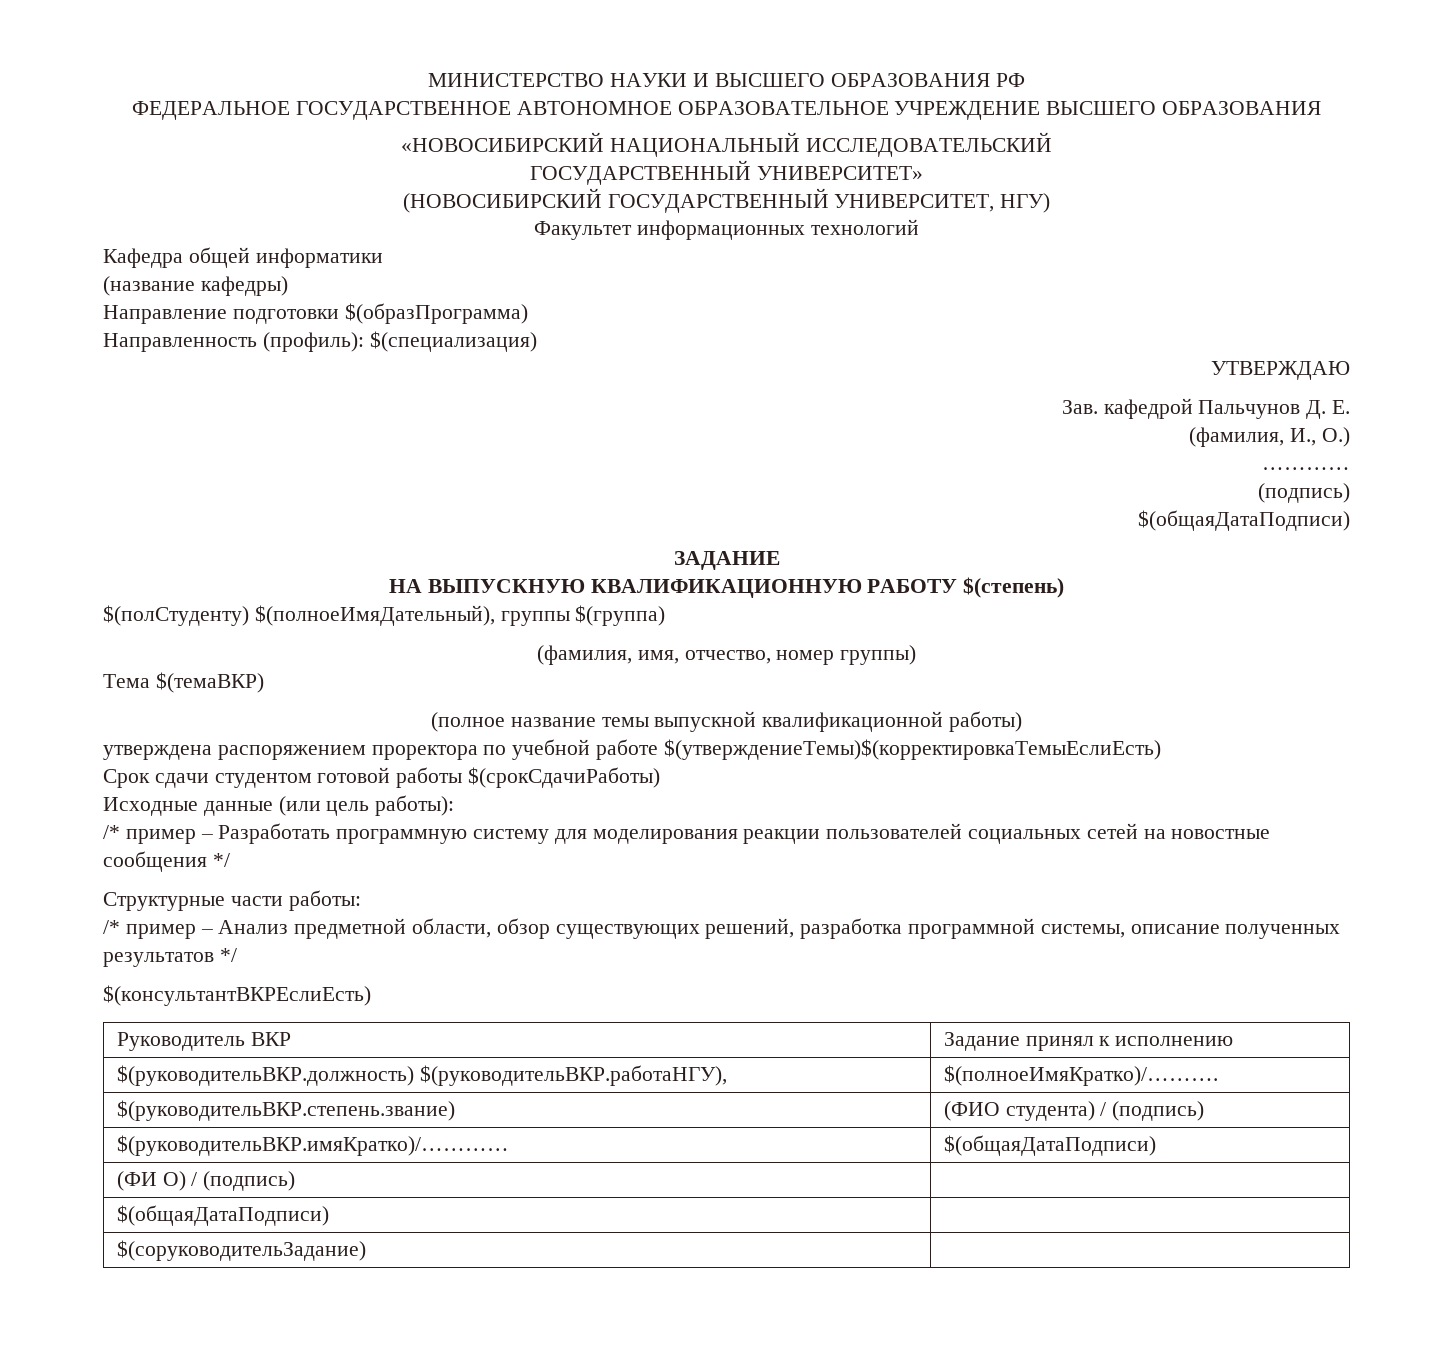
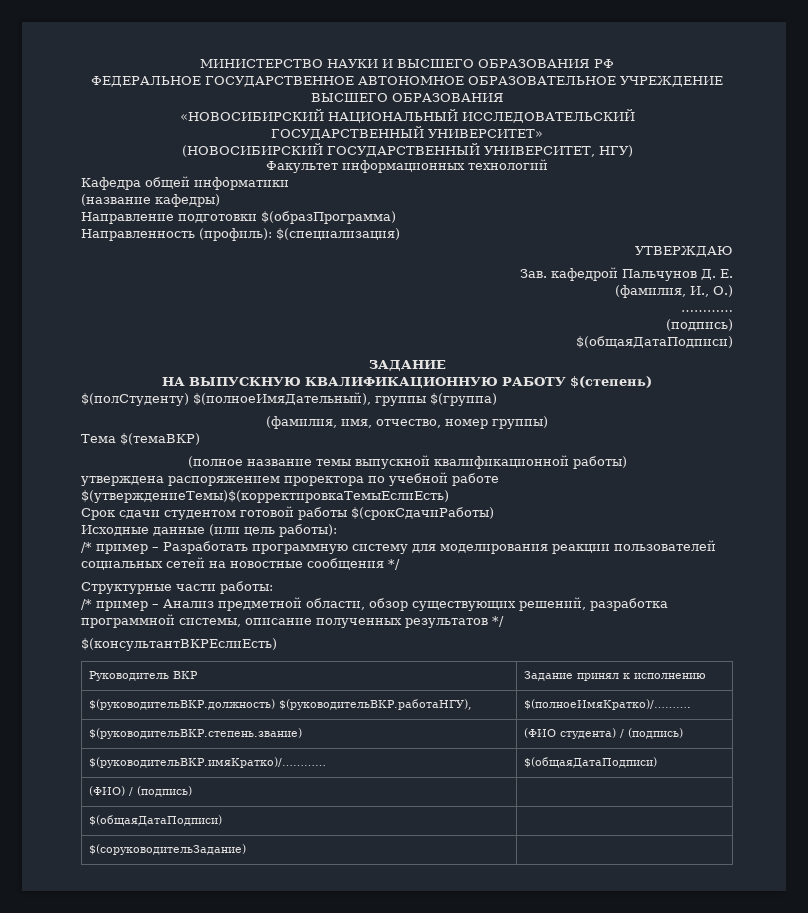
- (ФИ О) / (подпись) |
+ (ФИО) / (подпись) |

